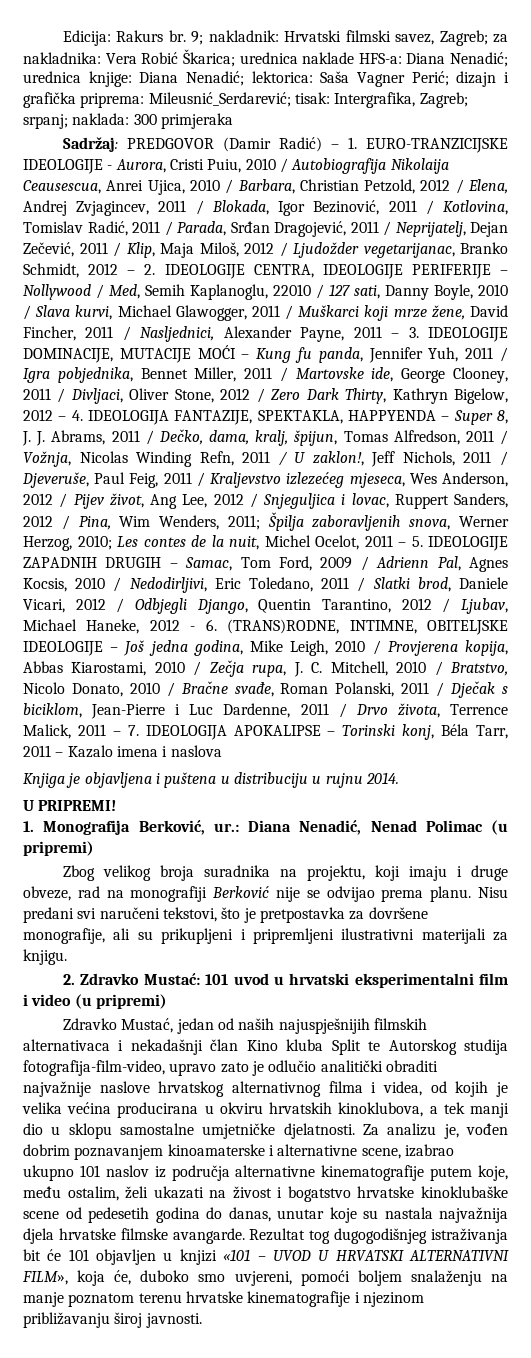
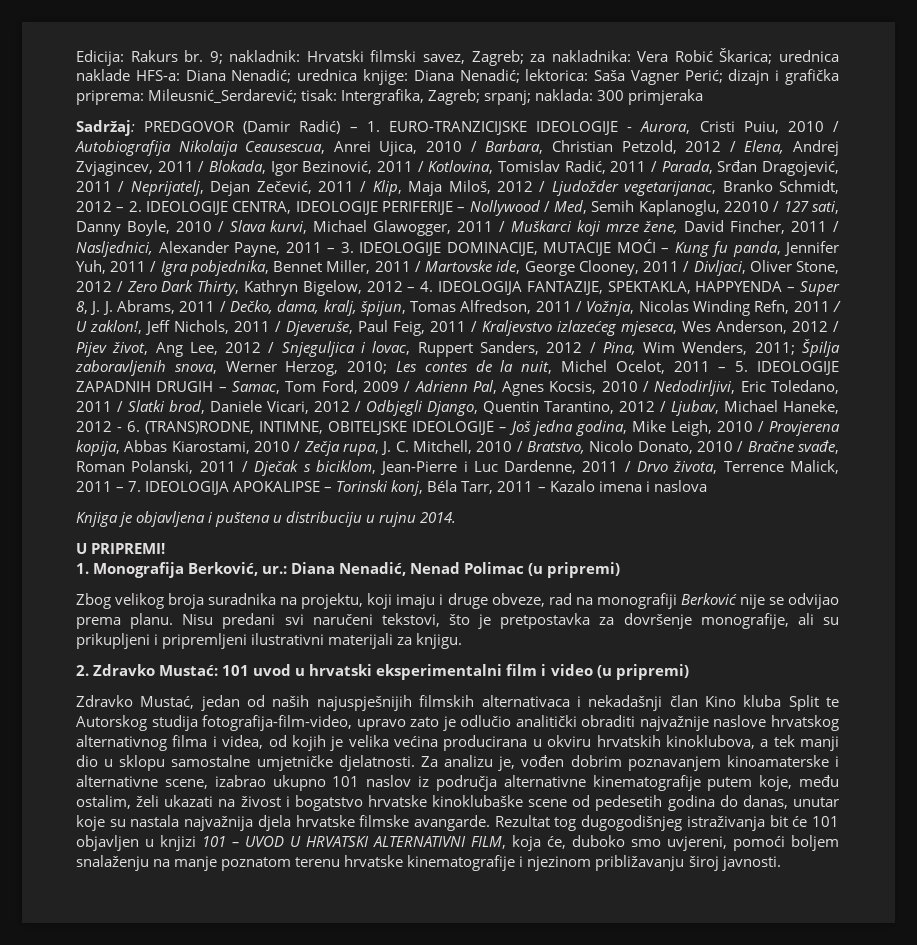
- PREDGOVOR (Damir Radić) – 1. EURO-TRANZICIJSKE IDEOLOGIJE - Aurora, Cristi Puiu, 2010 / Autobiografija Nikolaija Ceausescua, Anrei Ujica, 2010 / Barbara, Christian Petzold, 2012 / Elena, Andrej Zvjagincev, 2011 / Blokada, Igor Bezinović, 2011 / Kotlovina, Tomislav Radić, 2011 / Parada, Srđan Dragojević, 2011 / Neprijatelj, Dejan Zečević, 2011 / Klip, Maja Miloš, 2012 / Ljudožder vegetarijanac, Branko Schmidt, 2012 – 2. IDEOLOGIJE CENTRA, IDEOLOGIJE PERIFERIJE – Nollywood / Med, Semih Kaplanoglu, 22010 / 127 sati, Danny Boyle, 2010 / Slava kurvi, Michael Glawogger, 2011 / Muškarci koji mrze žene, David Fincher, 2011 / Nasljednici, Alexander Payne, 2011 – 3. IDEOLOGIJE DOMINACIJE, MUTACIJE MOĆI – Kung fu panda, Jennifer Yuh, 2011 / Igra pobjednika, Bennet Miller, 2011 / Martovske ide, George Clooney, 2011 / Divljaci, Oliver Stone, 2012 / Zero Dark Thirty, Kathryn Bigelow, 2012 – 4. IDEOLOGIJA FANTAZIJE, SPEKTAKLA, HAPPYENDA – Super 8, J. J. Abrams, 2011 / Dečko, dama, kralj, špijun, Tomas Alfredson, 2011 / Vožnja, Nicolas Winding Refn, 2011 / U zaklon!, Jeff Nichols, 2011 / Djeveruše, Paul Feig, 2011 / Kraljevstvo izlezećeg mjeseca, Wes Anderson, 2012 / Pijev život, Ang Lee, 2012 / Snjeguljica i lovac, Ruppert Sanders, 2012 / Pina, Wim Wenders, 2011;
+ PREDGOVOR (Damir Radić) – 1. EURO-TRANZICIJSKE IDEOLOGIJE - Aurora, Cristi Puiu, 2010 / Autobiografija Nikolaija Ceausescua, Anrei Ujica, 2010 / Barbara, Christian Petzold, 2012 / Elena, Andrej Zvjagincev, 2011 / Blokada, Igor Bezinović, 2011 / Kotlovina, Tomislav Radić, 2011 / Parada, Srđan Dragojević, 2011 / Neprijatelj, Dejan Zečević, 2011 / Klip, Maja Miloš, 2012 / Ljudožder vegetarijanac, Branko Schmidt, 2012 – 2. IDEOLOGIJE CENTRA, IDEOLOGIJE PERIFERIJE – Nollywood / Med, Semih Kaplanoglu, 22010 / 127 sati, Danny Boyle, 2010 / Slava kurvi, Michael Glawogger, 2011 / Muškarci koji mrze žene, David Fincher, 2011 / Nasljednici, Alexander Payne, 2011 – 3. IDEOLOGIJE DOMINACIJE, MUTACIJE MOĆI – Kung fu panda, Jennifer Yuh, 2011 / Igra pobjednika, Bennet Miller, 2011 / Martovske ide, George Clooney, 2011 / Divljaci, Oliver Stone, 2012 / Zero Dark Thirty, Kathryn Bigelow, 2012 – 4. IDEOLOGIJA FANTAZIJE, SPEKTAKLA, HAPPYENDA – Super 8, J. J. Abrams, 2011 / Dečko, dama, kralj, špijun, Tomas Alfredson, 2011 / Vožnja, Nicolas Winding Refn, 2011 / U zaklon!, Jeff Nichols, 2011 / Djeveruše, Paul Feig, 2011 / Kraljevstvo izlazećeg mjeseca, Wes Anderson, 2012 / Pijev život, Ang Lee, 2012 / Snjeguljica i lovac, Ruppert Sanders, 2012 / Pina, Wim Wenders, 2011;
- Nisu predani svi naručeni tekstovi, što je pretpostavka za dovršene monografije, ali su prikupljeni i pripremljeni ilustrativni materijali za knjigu.
+ Nisu predani svi naručeni tekstovi, što je pretpostavka za dovršenje monografije, ali su prikupljeni i pripremljeni ilustrativni materijali za knjigu.
- Rezultat tog dugogodišnjeg istraživanja bit će 101 objavljen u knjizi «101 – UVOD U HRVATSKI ALTERNATIVNI FILM», koja će, duboko smo uvjereni, pomoći boljem snalaženju na manje poznatom terenu hrvatske kinematografije i njezinom približavanju široj javnosti.
+ Rezultat tog dugogodišnjeg istraživanja bit će 101 objavljen u knjizi 101 – UVOD U HRVATSKI ALTERNATIVNI FILM, koja će, duboko smo uvjereni, pomoći boljem snalaženju na manje poznatom terenu hrvatske kinematografije i njezinom približavanju široj javnosti.

